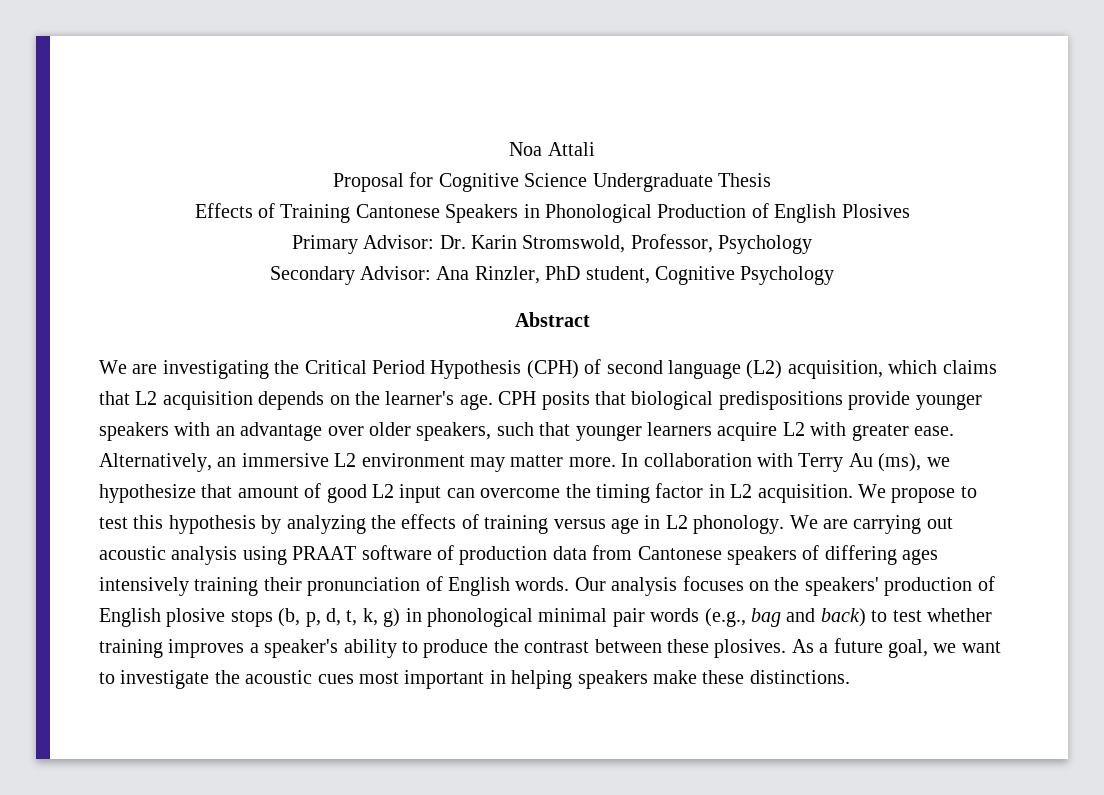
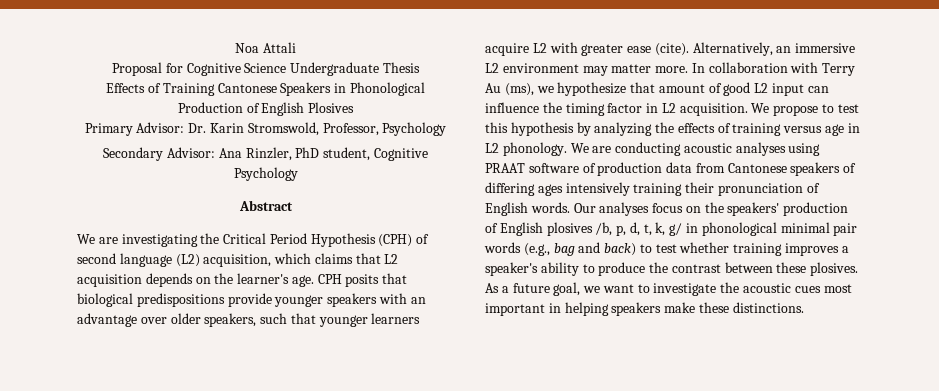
- CPH posits that biological predispositions provide younger speakers with an advantage over older speakers, such that younger learners acquire L2 with greater ease.
+ CPH posits that biological predispositions provide younger speakers with an advantage over older speakers, such that younger learners acquire L2 with greater ease (cite).
- In collaboration with Terry Au (ms), we hypothesize that amount of good L2 input can overcome the timing factor in L2 acquisition.
+ In collaboration with Terry Au (ms), we hypothesize that amount of good L2 input can influence the timing factor in L2 acquisition.
- We are carrying out acoustic analysis using PRAAT software of production data from Cantonese speakers of differing ages intensively training their pronunciation of English words.
+ We are conducting acoustic analyses using PRAAT software of production data from Cantonese speakers of differing ages intensively training their pronunciation of English words.
- Our analysis focuses on the speakers' production of English plosive stops (b, p, d, t, k, g) in phonological minimal pair words (e.g., bag and back) to test whether training improves a speaker's ability to produce the contrast between these plosives.
+ Our analyses focus on the speakers' production of English plosives /b, p, d, t, k, g/ in phonological minimal pair words (e.g., bag and back) to test whether training improves a speaker's ability to produce the contrast between these plosives.

